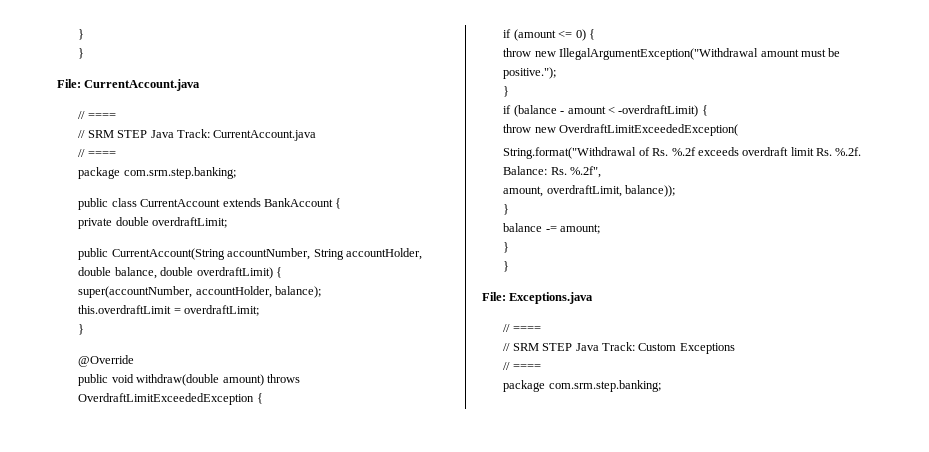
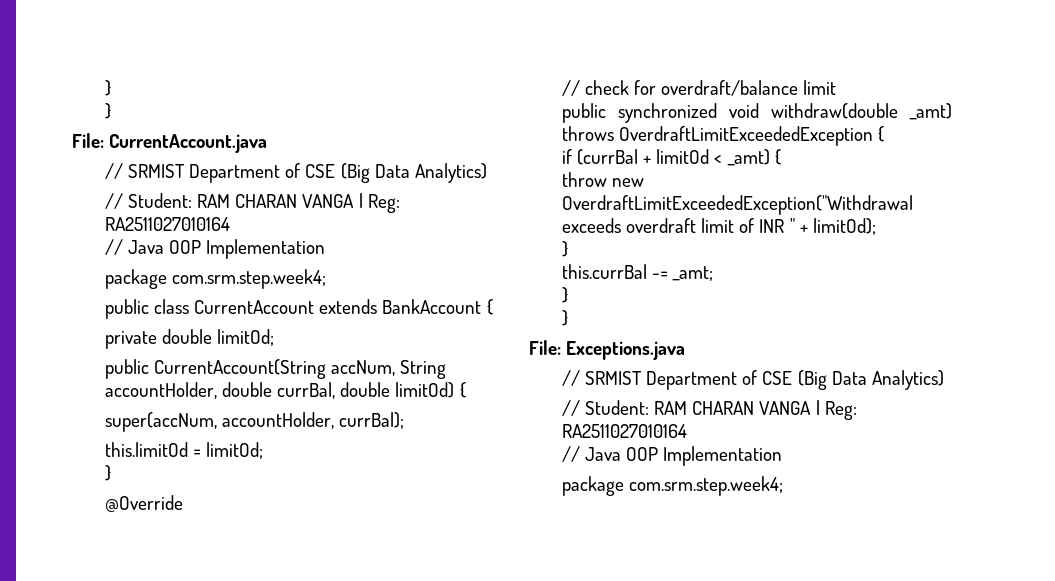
  File: CurrentAccount.java
- // ====
- // SRM STEP Java Track: CurrentAccount.java
- // ====
- package com.srm.step.banking;
+ // SRMIST Department of CSE (Big Data Analytics)
+ // Student: RAM CHARAN VANGA | Reg: RA2511027010164
+ // Java OOP Implementation
+ package com.srm.step.week4;
- private double overdraftLimit;
+ private double limitOd;
- public CurrentAccount(String accountNumber, String accountHolder, double balance, double overdraftLimit) {
- super(accountNumber, accountHolder, balance);
- this.overdraftLimit = overdraftLimit;
+ public CurrentAccount(String accNum, String accountHolder, double currBal, double limitOd) {
+ super(accNum, accountHolder, currBal);
+ this.limitOd = limitOd;
  }
  @Override
- public void withdraw(double amount) throws OverdraftLimitExceededException {
+ // check for overdraft/balance limit
+ public synchronized void withdraw(double _amt) throws OverdraftLimitExceededException {
- if (amount <= 0) {
- throw new IllegalArgumentException("Withdrawal amount must be positive.");
+ if (currBal + limitOd < _amt) {
+ throw new OverdraftLimitExceededException("Withdrawal exceeds overdraft limit of INR " + limitOd);
  }
- if (balance - amount < -overdraftLimit) {
- throw new OverdraftLimitExceededException(
- String.format("Withdrawal of Rs. %.2f exceeds overdraft limit Rs. %.2f. Balance: Rs. %.2f",
- amount, overdraftLimit, balance));
- }
- balance -= amount;
+ this.currBal -= _amt;
  File: Exceptions.java
- // ====
- // SRM STEP Java Track: Custom Exceptions
- // ====
- package com.srm.step.banking;
+ // SRMIST Department of CSE (Big Data Analytics)
+ // Student: RAM CHARAN VANGA | Reg: RA2511027010164
+ // Java OOP Implementation
+ package com.srm.step.week4;

